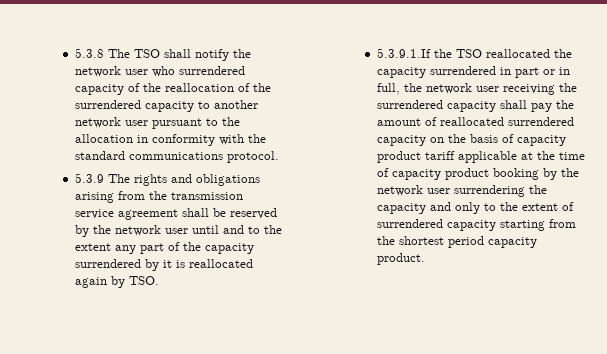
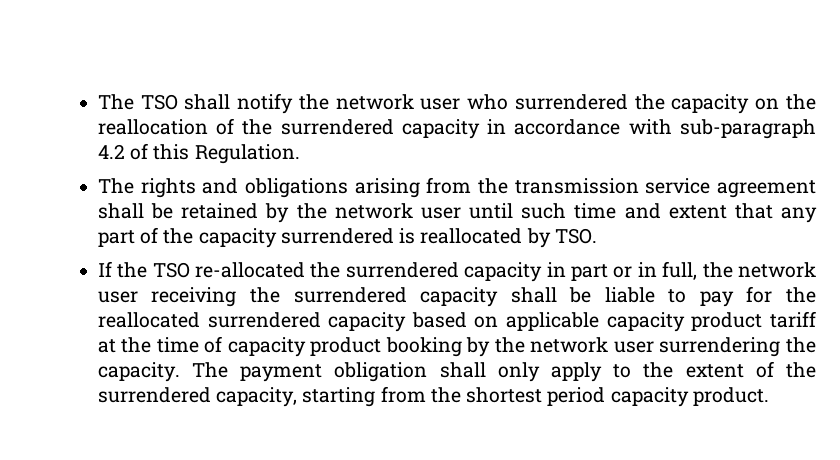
- 5.3.8 The TSO shall notify the network user who surrendered capacity of the reallocation of the surrendered capacity to another network user pursuant to the allocation in conformity with the standard communications protocol.
- 5.3.9 The rights and obligations arising from the transmission service agreement shall be reserved by the network user until and to the extent any part of the capacity surrendered by it is reallocated again by TSO.
+ The TSO shall notify the network user who surrendered the capacity on the reallocation of the surrendered capacity in accordance with sub-paragraph 4.2 of this Regulation.
+ The rights and obligations arising from the transmission service agreement shall be retained by the network user until such time and extent that any part of the capacity surrendered is reallocated by TSO.
- 5.3.9.1.If the TSO reallocated the capacity surrendered in part or in full, the network user receiving the surrendered capacity shall pay the amount of reallocated surrendered capacity on the basis of capacity product tariff applicable at the time of capacity product booking by the network user surrendering the capacity and only to the extent of surrendered capacity starting from the shortest period capacity product.
+ If the TSO re-allocated the surrendered capacity in part or in full, the network user receiving the surrendered capacity shall be liable to pay for the reallocated surrendered capacity based on applicable capacity product tariff at the time of capacity product booking by the network user surrendering the capacity. The payment obligation shall only apply to the extent of the surrendered capacity, starting from the shortest period capacity product.

